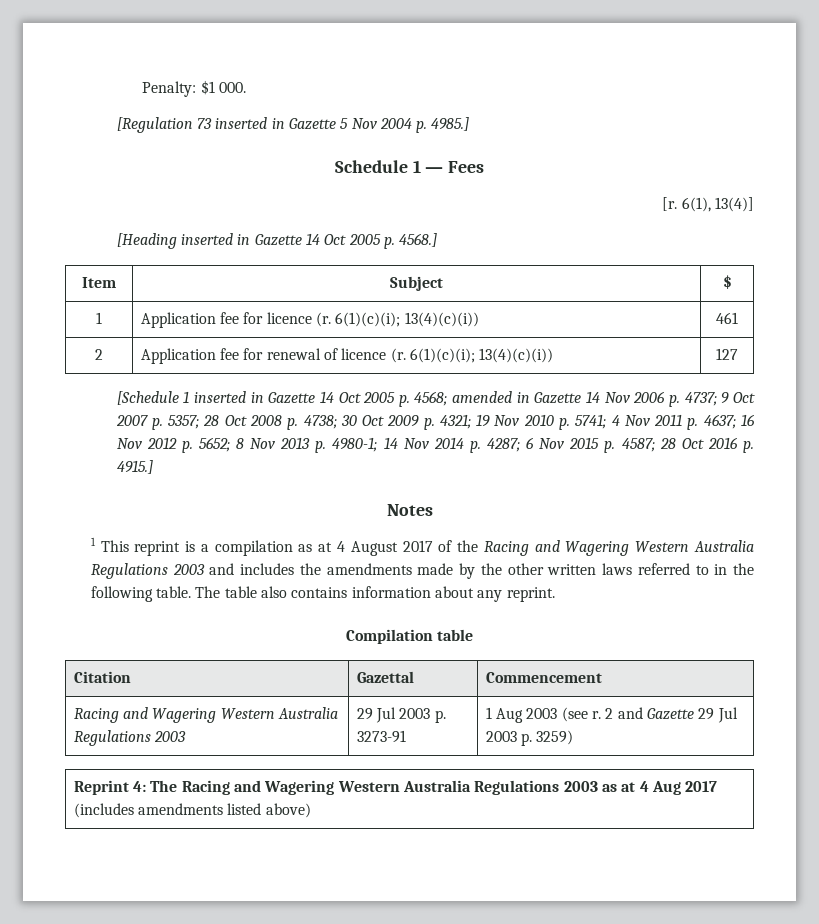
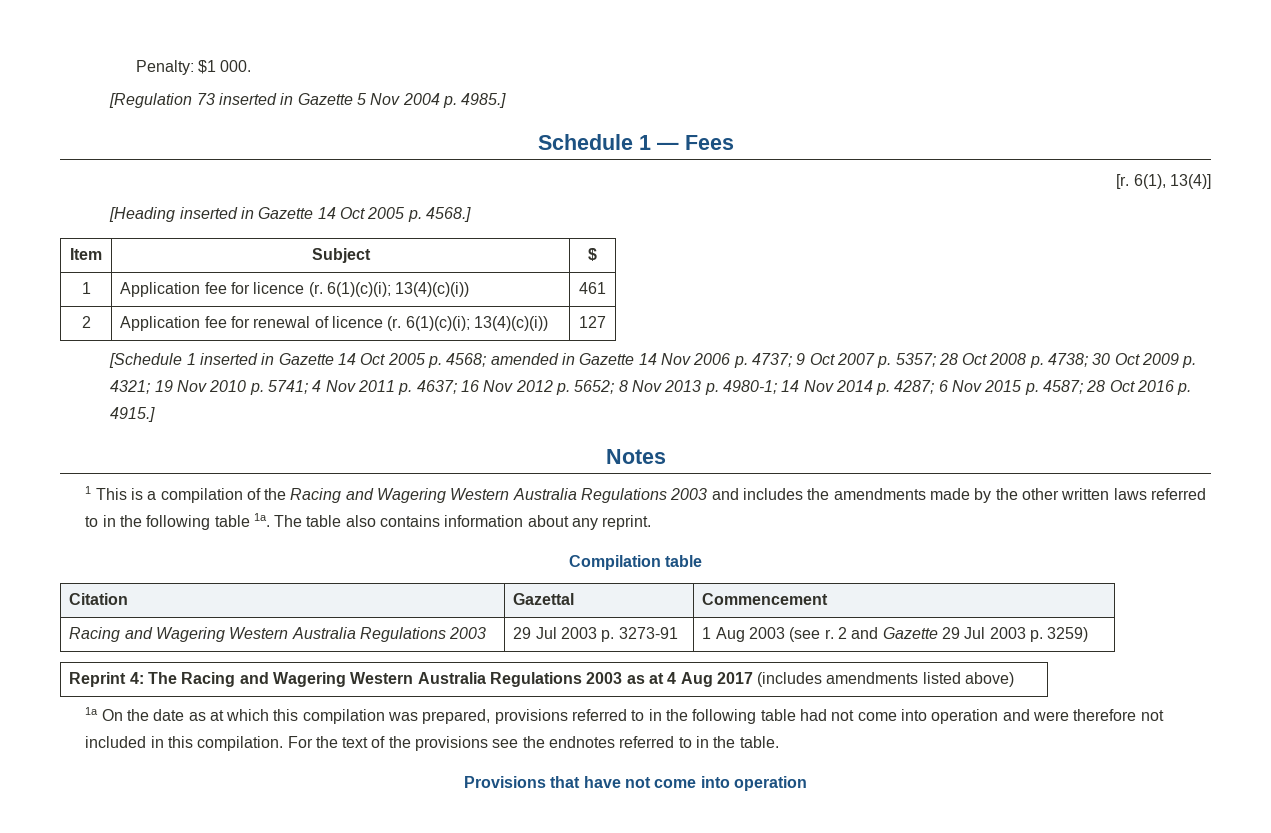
- 1 This reprint is a compilation as at 4 August 2017 of the Racing and Wagering Western Australia Regulations 2003 and includes the amendments made by the other written laws referred to in the following table.
+ 1 This is a compilation of the Racing and Wagering Western Australia Regulations 2003 and includes the amendments made by the other written laws referred to in the following table 1a.
+ 1a On the date as at which this compilation was prepared, provisions referred to in the following table had not come into operation and were therefore not included in this compilation. For the text of the provisions see the endnotes referred to in the table.
+ Provisions that have not come into operation

